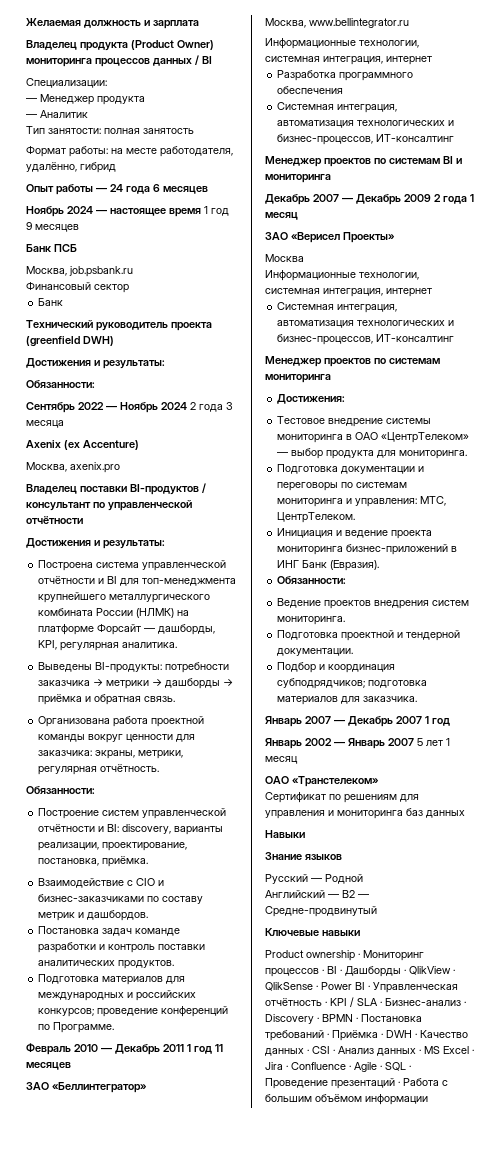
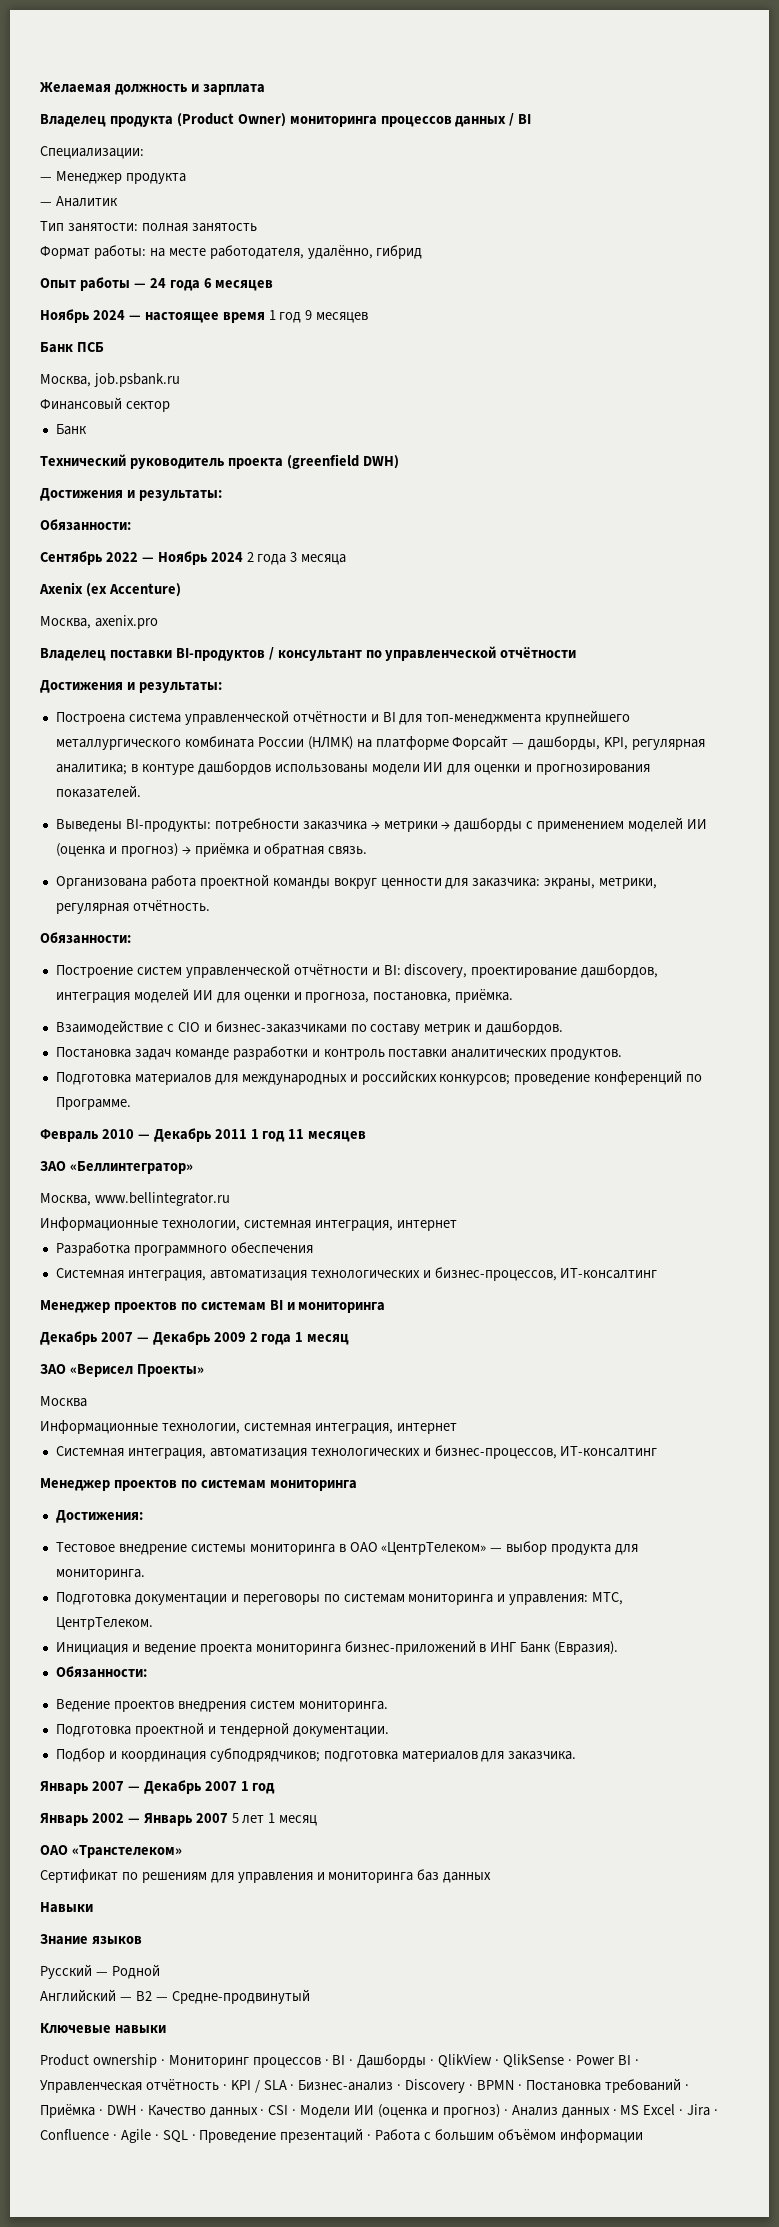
- Построена система управленческой отчётности и BI для топ-менеджмента крупнейшего металлургического комбината России (НЛМК) на платформе Форсайт — дашборды, KPI, регулярная аналитика.
+ Построена система управленческой отчётности и BI для топ-менеджмента крупнейшего металлургического комбината России (НЛМК) на платформе Форсайт — дашборды, KPI, регулярная аналитика; в контуре дашбордов использованы модели ИИ для оценки и прогнозирования показателей.
- Выведены BI-продукты: потребности заказчика → метрики → дашборды → приёмка и обратная связь.
+ Выведены BI-продукты: потребности заказчика → метрики → дашборды с применением моделей ИИ (оценка и прогноз) → приёмка и обратная связь.
- Построение систем управленческой отчётности и BI: discovery, варианты реализации, проектирование, постановка, приёмка.
+ Построение систем управленческой отчётности и BI: discovery, проектирование дашбордов, интеграция моделей ИИ для оценки и прогноза, постановка, приёмка.
- Product ownership · Мониторинг процессов · BI · Дашборды · QlikView · QlikSense · Power BI · Управленческая отчётность · KPI / SLA · Бизнес-анализ · Discovery · BPMN · Постановка требований · Приёмка · DWH · Качество данных · CSI · Анализ данных · MS Excel · Jira · Confluence · Agile · SQL · Проведение презентаций · Работа с большим объёмом информации
+ Product ownership · Мониторинг процессов · BI · Дашборды · QlikView · QlikSense · Power BI · Управленческая отчётность · KPI / SLA · Бизнес-анализ · Discovery · BPMN · Постановка требований · Приёмка · DWH · Качество данных · CSI · Модели ИИ (оценка и прогноз) · Анализ данных · MS Excel · Jira · Confluence · Agile · SQL · Проведение презентаций · Работа с большим объёмом информации

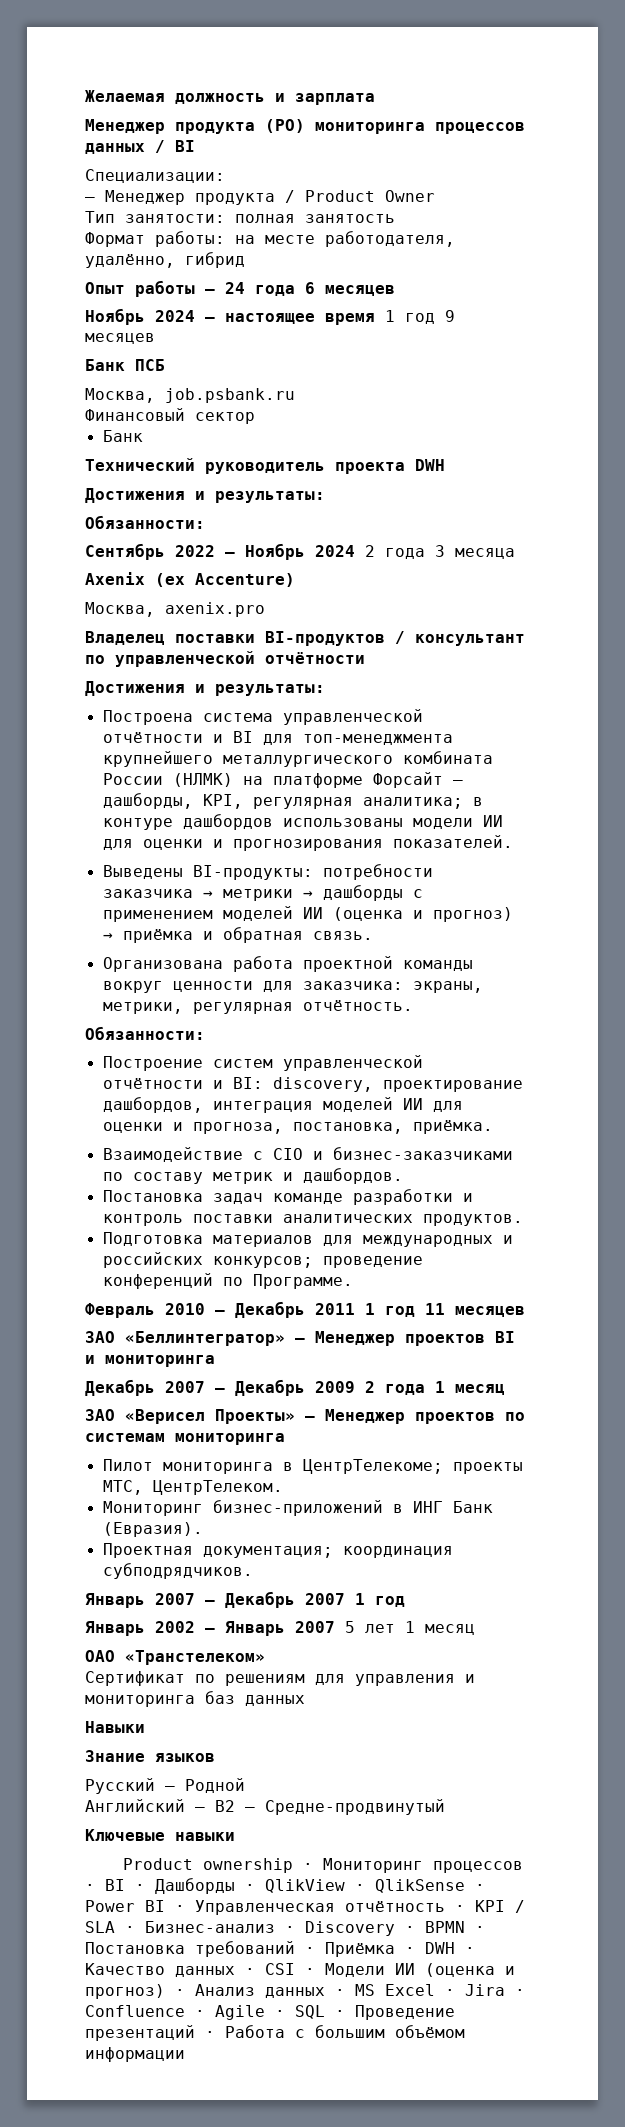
- Владелец продукта (Product Owner) мониторинга процессов данных / BI
+ Менеджер продукта (PO) мониторинга процессов данных / BI
- — Менеджер продукта
- — Аналитик
+ — Менеджер продукта / Product Owner
- Технический руководитель проекта (greenfield DWH)
+ Технический руководитель проекта DWH
- ЗАО «Беллинтегратор»
- Москва, www.bellintegrator.ru
- Информационные технологии, системная интеграция, интернет
- Разработка программного обеспечения
- Системная интеграция, автоматизация технологических и бизнес-процессов, ИТ-консалтинг
- Менеджер проектов по системам BI и мониторинга
+ ЗАО «Беллинтегратор» — Менеджер проектов BI и мониторинга
- ЗАО «Верисел Проекты»
- Москва
- Информационные технологии, системная интеграция, интернет
- Системная интеграция, автоматизация технологических и бизнес-процессов, ИТ-консалтинг
- Менеджер проектов по системам мониторинга
+ ЗАО «Верисел Проекты» — Менеджер проектов по системам мониторинга
- Достижения:
- Тестовое внедрение системы мониторинга в ОАО «ЦентрТелеком» — выбор продукта для мониторинга.
- Подготовка документации и переговоры по системам мониторинга и управления: МТС, ЦентрТелеком.
- Инициация и ведение проекта мониторинга бизнес-приложений в ИНГ Банк (Евразия).
- Обязанности:
- Ведение проектов внедрения систем мониторинга.
- Подготовка проектной и тендерной документации.
- Подбор и координация субподрядчиков; подготовка материалов для заказчика.
+ Пилот мониторинга в ЦентрТелекоме; проекты МТС, ЦентрТелеком.
+ Мониторинг бизнес-приложений в ИНГ Банк (Евразия).
+ Проектная документация; координация субподрядчиков.

